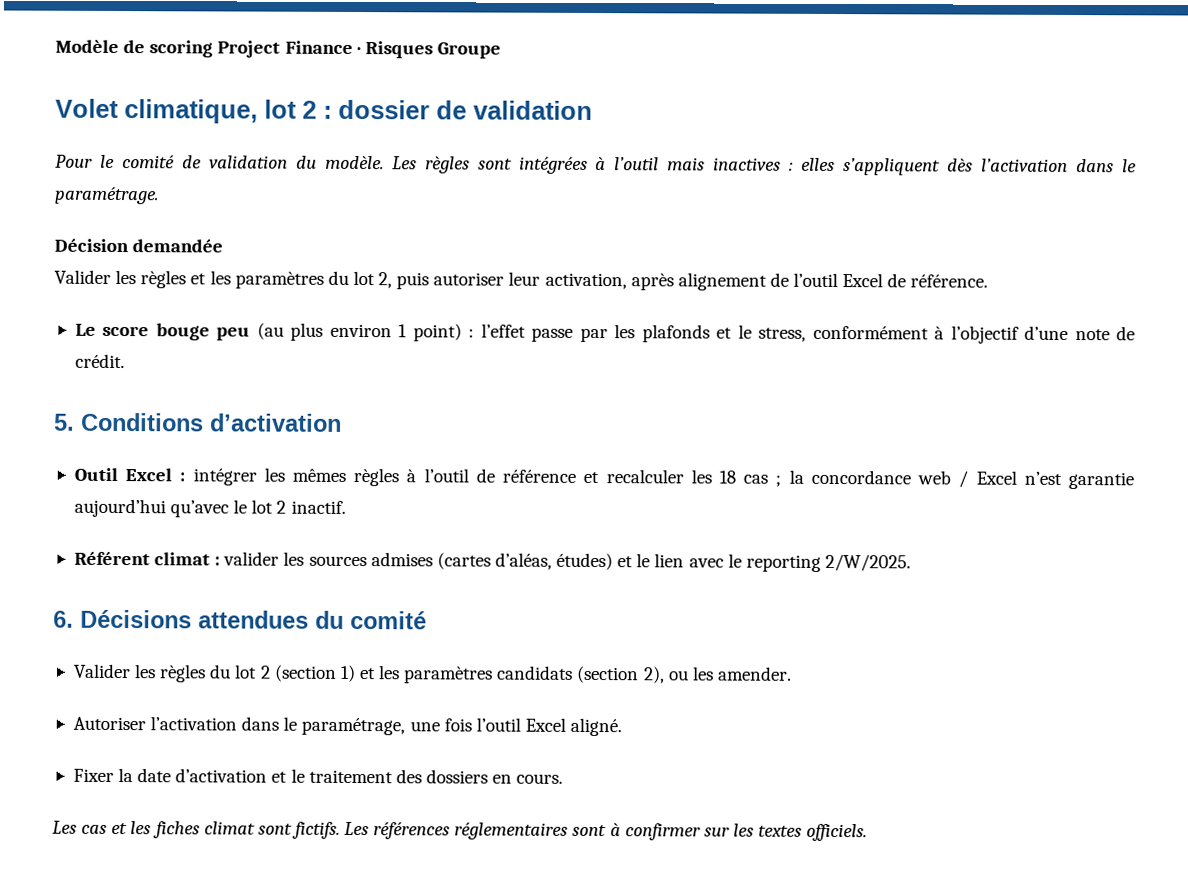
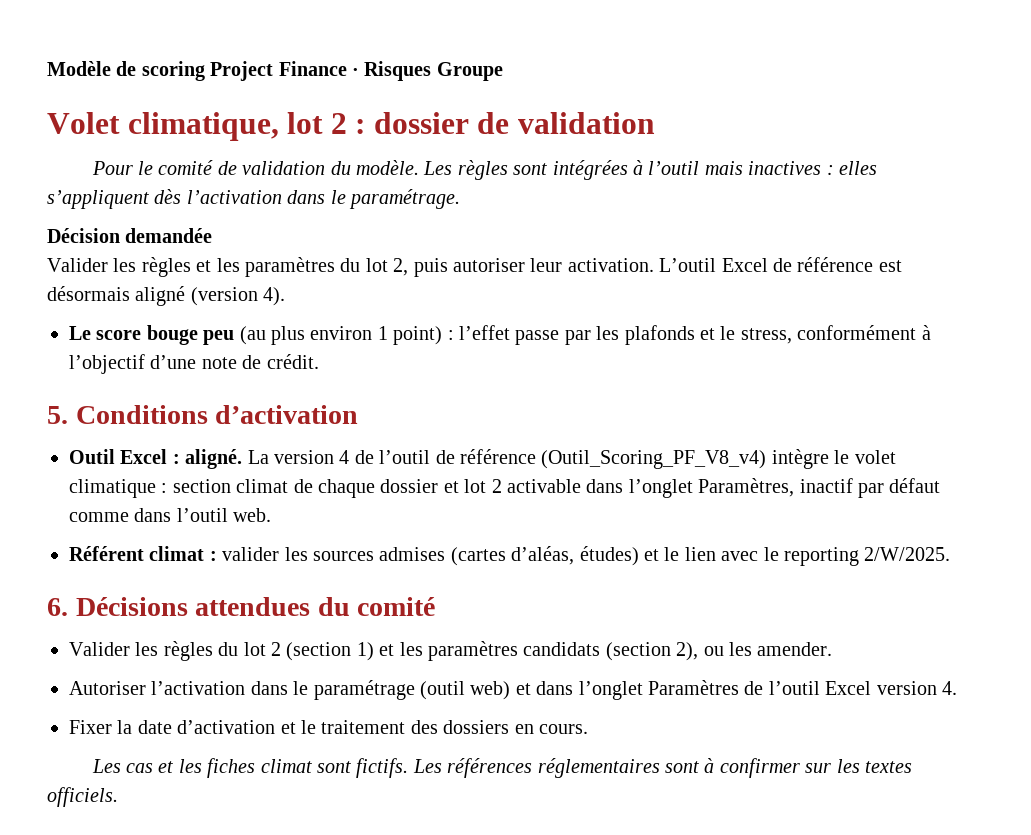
- Valider les règles et les paramètres du lot 2, puis autoriser leur activation, après alignement de l’outil Excel de référence.
+ Valider les règles et les paramètres du lot 2, puis autoriser leur activation. L’outil Excel de référence est désormais aligné (version 4).
- Outil Excel : intégrer les mêmes règles à l’outil de référence et recalculer les 18 cas ; la concordance web / Excel n’est garantie aujourd’hui qu’avec le lot 2 inactif.
+ Outil Excel : aligné. La version 4 de l’outil de référence (Outil_Scoring_PF_V8_v4) intègre le volet climatique : section climat de chaque dossier et lot 2 activable dans l’onglet Paramètres, inactif par défaut comme dans l’outil web.
- Autoriser l’activation dans le paramétrage, une fois l’outil Excel aligné.
+ Autoriser l’activation dans le paramétrage (outil web) et dans l’onglet Paramètres de l’outil Excel version 4.

